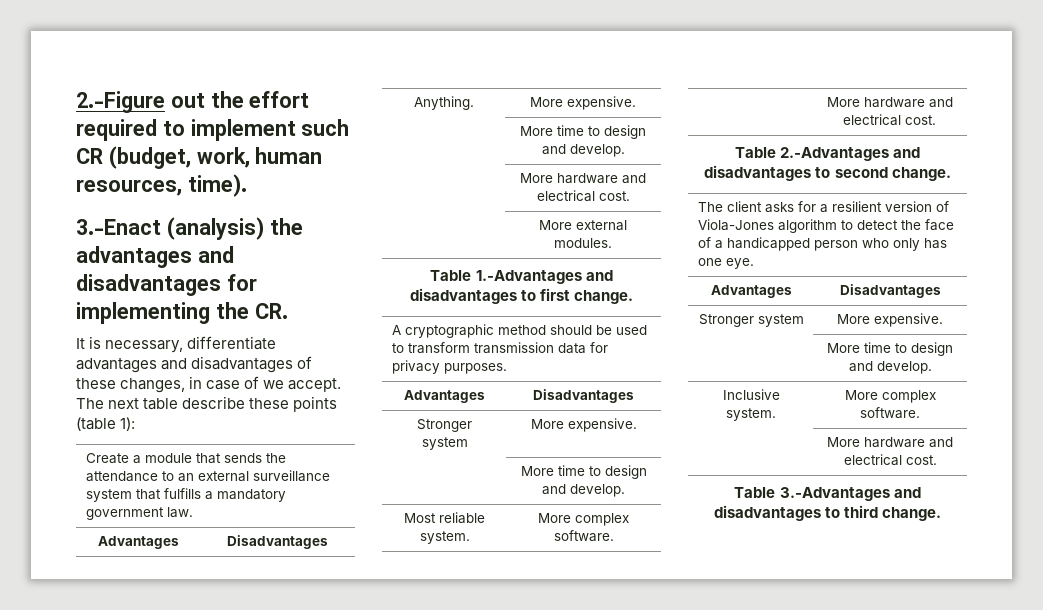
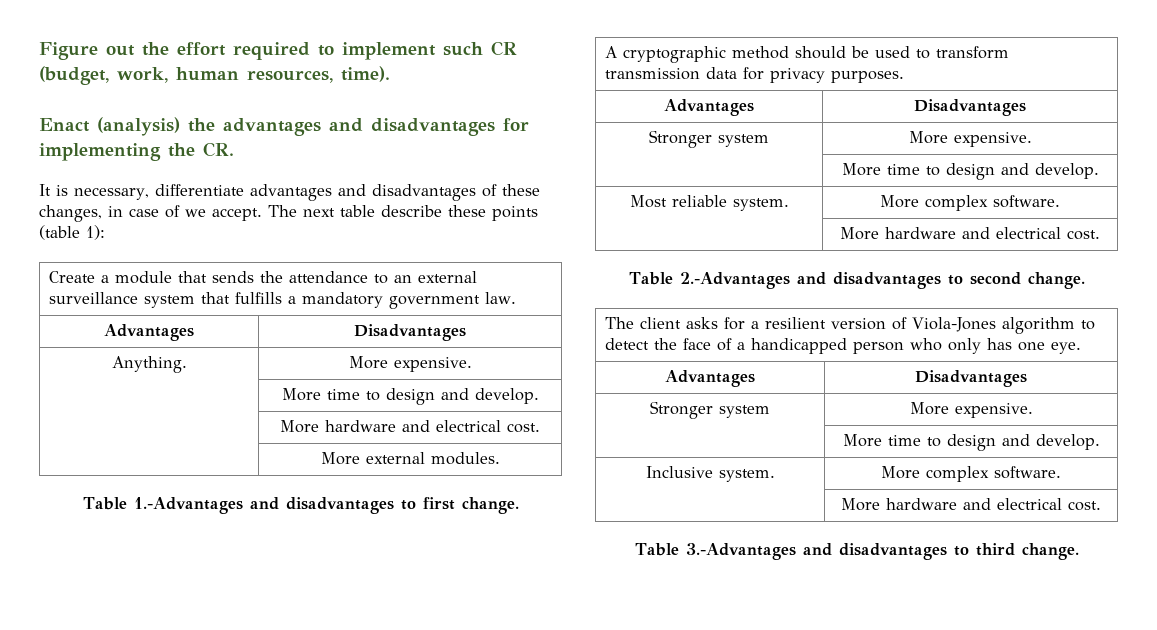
- 2.-Figure out the effort required to implement such CR (budget, work, human resources, time).
+ Figure out the effort required to implement such CR (budget, work, human resources, time).
- 3.-Enact (analysis) the advantages and disadvantages for implementing the CR.
+ Enact (analysis) the advantages and disadvantages for implementing the CR.

